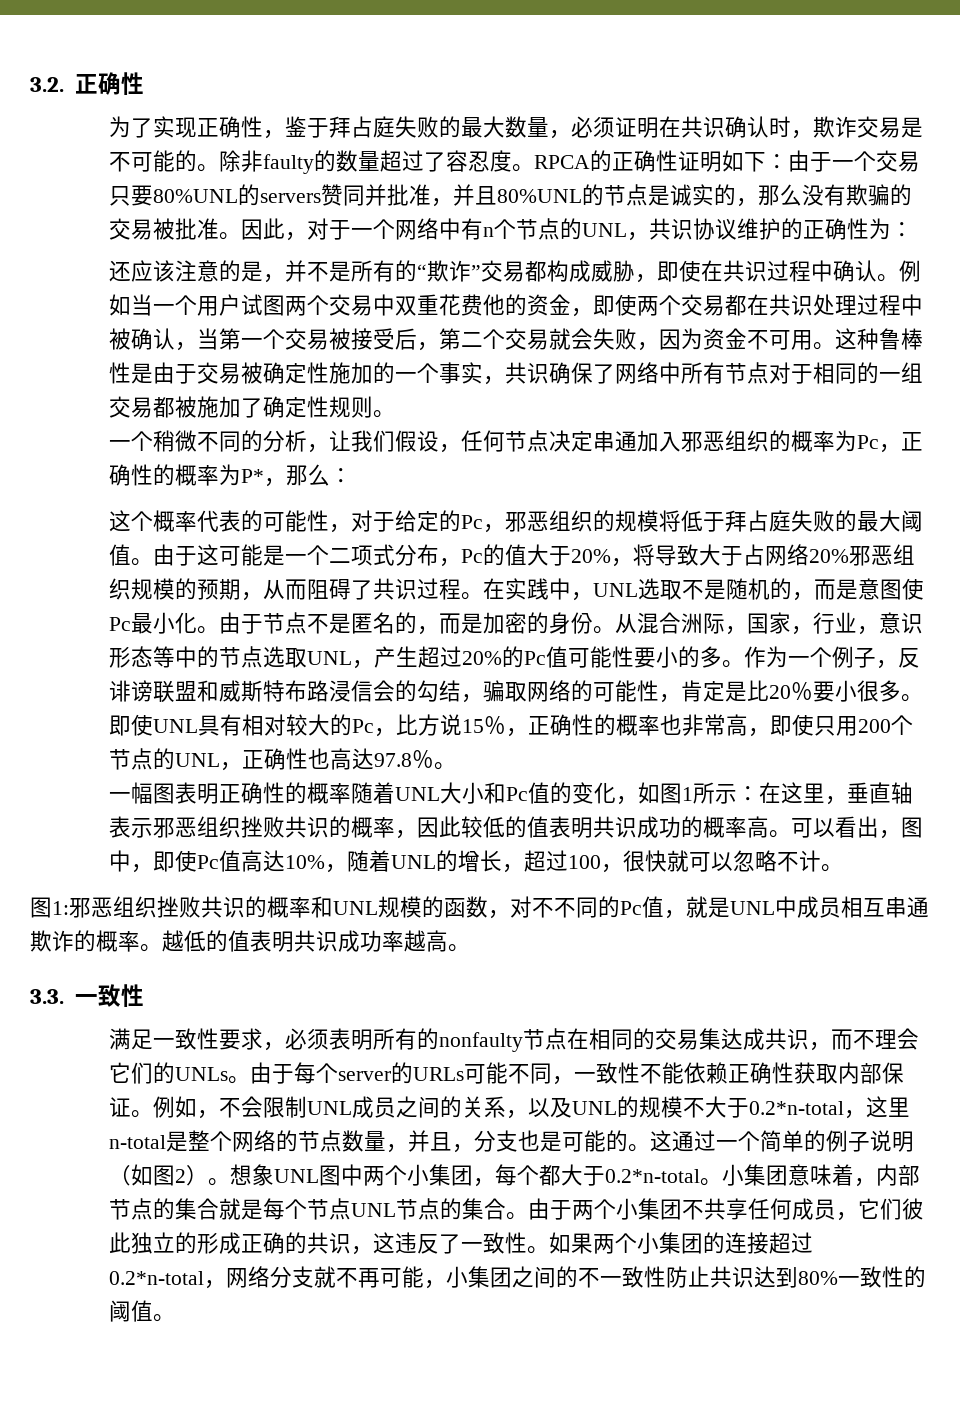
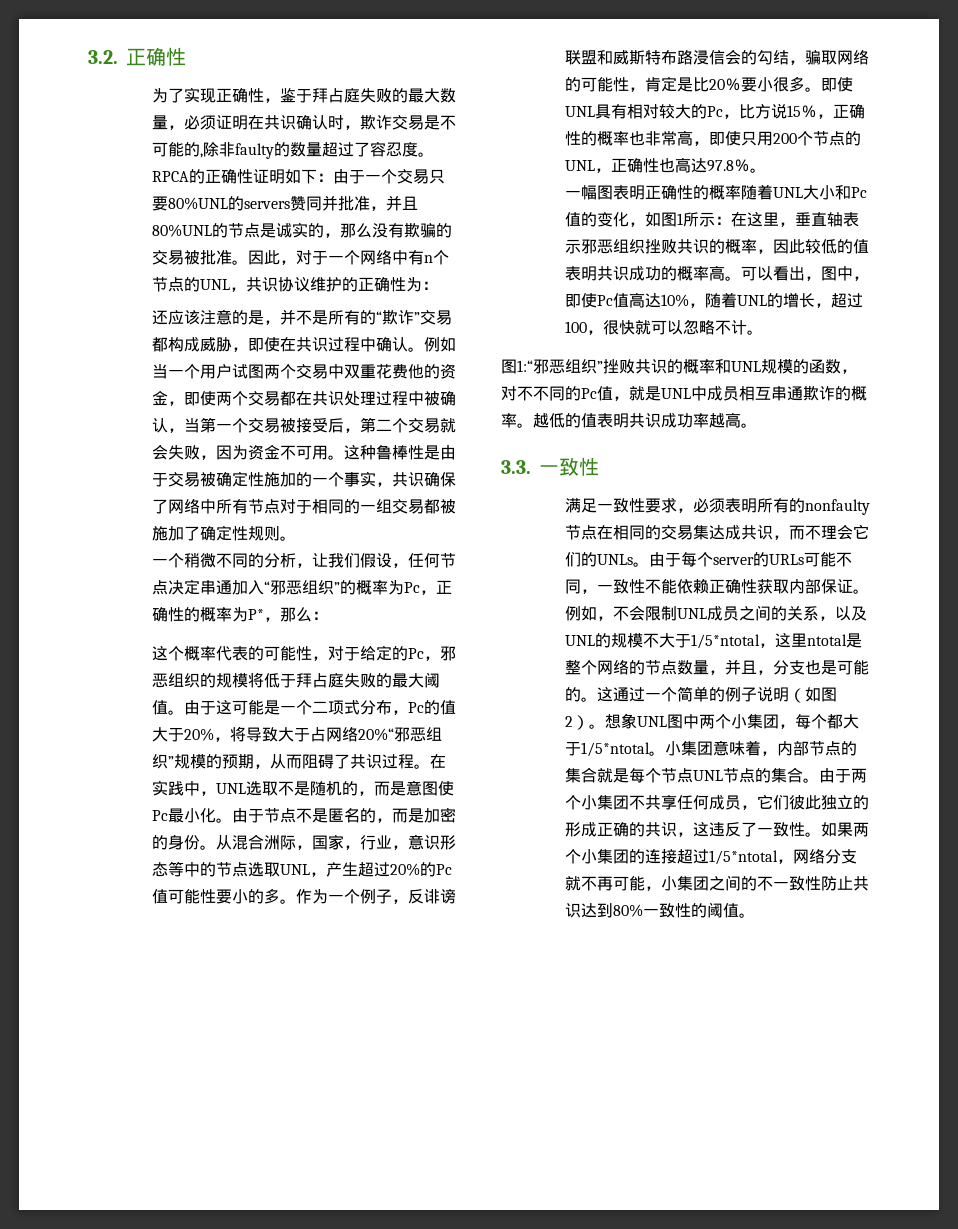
- 为了实现正确性，鉴于拜占庭失败的最大数量，必须证明在共识确认时，欺诈交易是不可能的。除非faulty的数量超过了容忍度。
+ 为了实现正确性，鉴于拜占庭失败的最大数量，必须证明在共识确认时，欺诈交易是不可能的,除非faulty的数量超过了容忍度。
- 一个稍微不同的分析，让我们假设，任何节点决定串通加入邪恶组织的概率为Pc，正确性的概率为P*，那么：
+ 一个稍微不同的分析，让我们假设，任何节点决定串通加入“邪恶组织”的概率为Pc，正确性的概率为P*，那么：
- 由于这可能是一个二项式分布，Pc的值大于20%，将导致大于占网络20%邪恶组织规模的预期，从而阻碍了共识过程。
+ 由于这可能是一个二项式分布，Pc的值大于20%，将导致大于占网络20%“邪恶组织”规模的预期，从而阻碍了共识过程。
- 图1:邪恶组织挫败共识的概率和UNL规模的函数，对不不同的Pc值，就是UNL中成员相互串通欺诈的概率。
+ 图1:“邪恶组织”挫败共识的概率和UNL规模的函数，对不不同的Pc值，就是UNL中成员相互串通欺诈的概率。
- 例如，不会限制UNL成员之间的关系，以及UNL的规模不大于0.2*n-total，这里n-total是整个网络的节点数量，并且，分支也是可能的。
+ 例如，不会限制UNL成员之间的关系，以及UNL的规模不大于1/5*ntotal，这里ntotal是整个网络的节点数量，并且，分支也是可能的。
- 想象UNL图中两个小集团，每个都大于0.2*n-total。
+ 想象UNL图中两个小集团，每个都大于1/5*ntotal。
- 如果两个小集团的连接超过0.2*n-total，网络分支就不再可能，小集团之间的不一致性防止共识达到80%一致性的阈值。
+ 如果两个小集团的连接超过1/5*ntotal，网络分支就不再可能，小集团之间的不一致性防止共识达到80%一致性的阈值。

